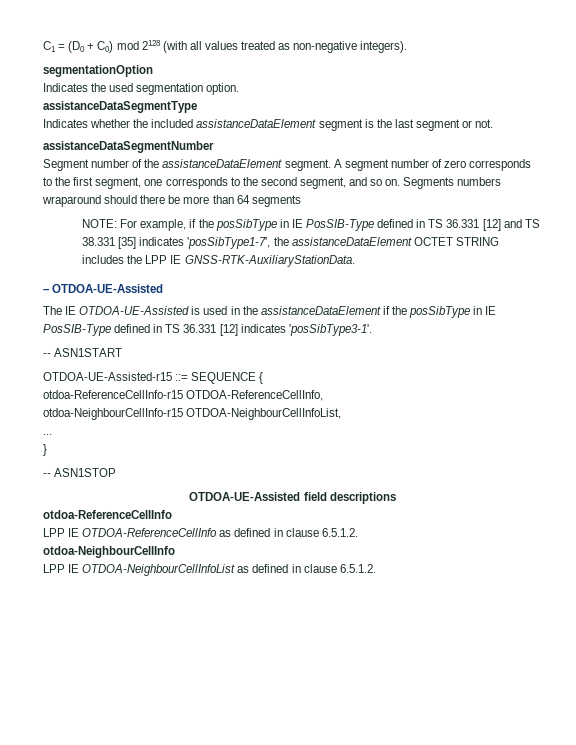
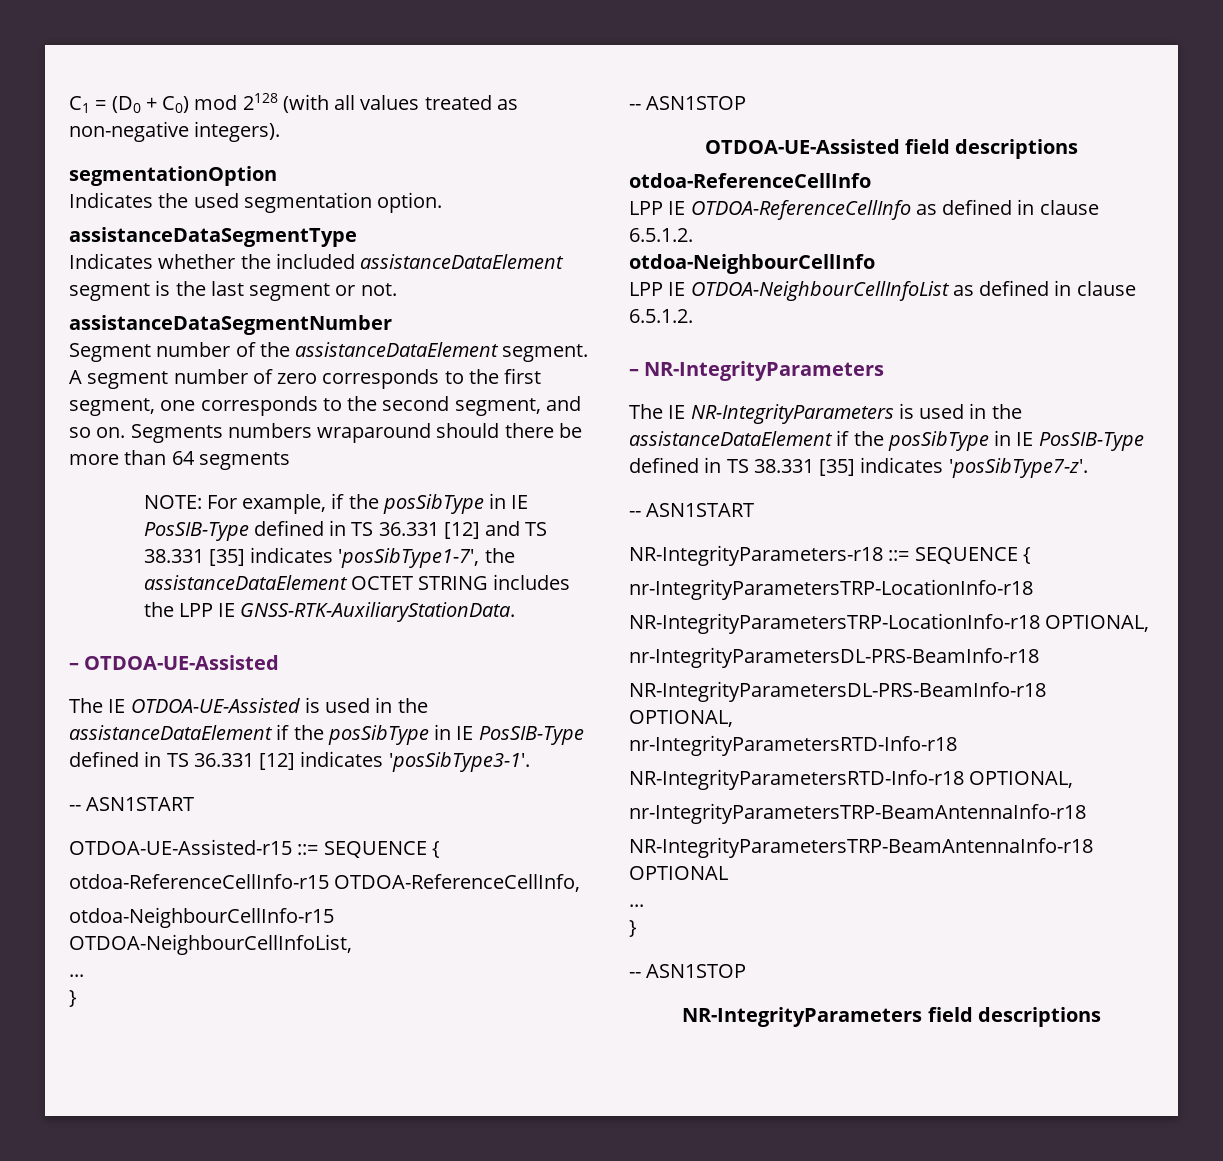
+ – NR-IntegrityParameters
+ The IE NR-IntegrityParameters is used in the assistanceDataElement if the posSibType in IE PosSIB-Type defined in TS 38.331 [35] indicates 'posSibType7-z'.
+ -- ASN1START
+ NR-IntegrityParameters-r18 ::= SEQUENCE {
+ nr-IntegrityParametersTRP-LocationInfo-r18
+ NR-IntegrityParametersTRP-LocationInfo-r18 OPTIONAL,
+ nr-IntegrityParametersDL-PRS-BeamInfo-r18
+ NR-IntegrityParametersDL-PRS-BeamInfo-r18 OPTIONAL,
+ nr-IntegrityParametersRTD-Info-r18
+ NR-IntegrityParametersRTD-Info-r18 OPTIONAL,
+ nr-IntegrityParametersTRP-BeamAntennaInfo-r18
+ NR-IntegrityParametersTRP-BeamAntennaInfo-r18 OPTIONAL
+ ...
+ }
+ -- ASN1STOP
+ NR-IntegrityParameters field descriptions

